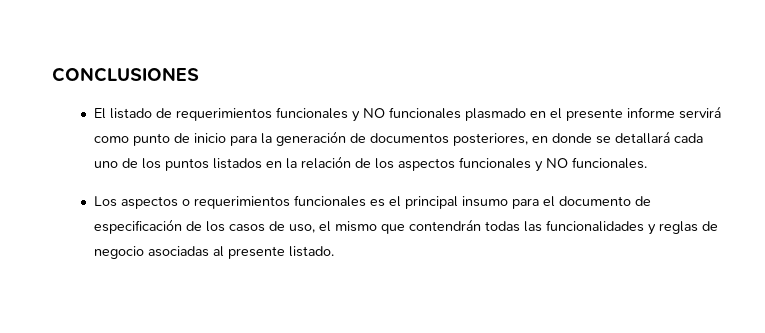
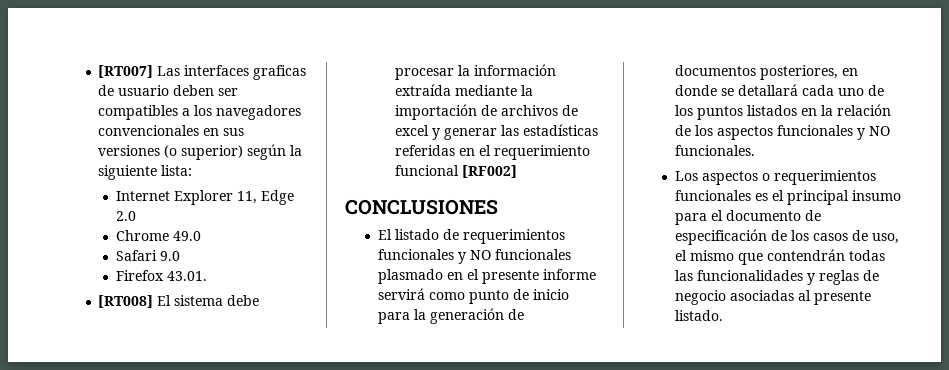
+ [RT007] Las interfaces graficas de usuario deben ser compatibles a los navegadores convencionales en sus versiones (o superior) según la siguiente lista:
+ Internet Explorer 11, Edge 2.0
+ Chrome 49.0
+ Safari 9.0
+ Firefox 43.01.
+ [RT008] El sistema debe procesar la información extraída mediante la importación de archivos de excel y generar las estadísticas referidas en el requerimiento funcional [RF002]

